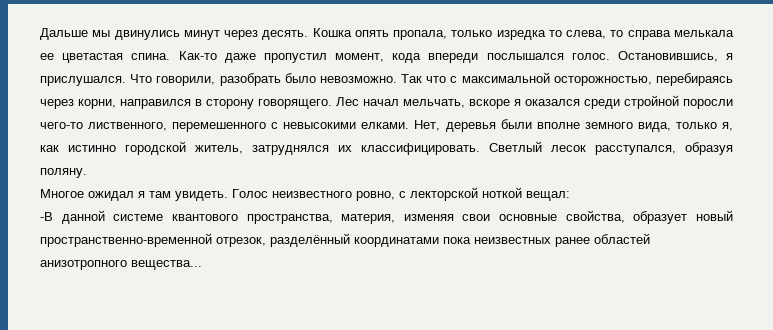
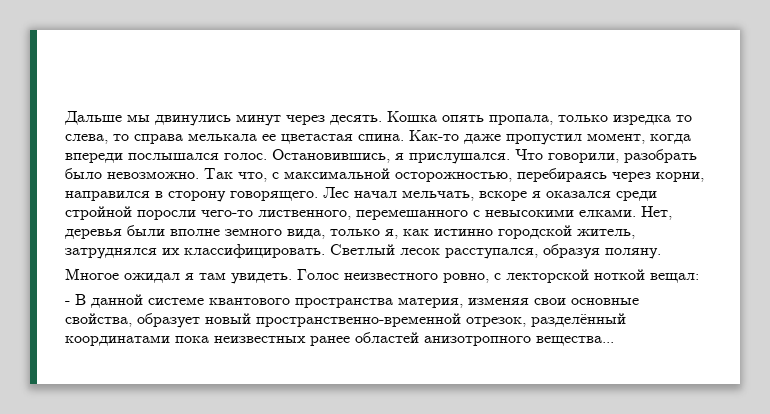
- Как-то даже пропустил момент, кода впереди послышался голос.
+ Как-то даже пропустил момент, когда впереди послышался голос.
- Так что с максимальной осторожностью, перебираясь через корни, направился в сторону говорящего.
+ Так что, с максимальной осторожностью, перебираясь через корни, направился в сторону говорящего.
- Лес начал мельчать, вскоре я оказался среди стройной поросли чего-то лиственного, перемешенного с невысокими елками.
+ Лес начал мельчать, вскоре я оказался среди стройной поросли чего-то лиственного, перемешанного с невысокими елками.
- -В данной системе квантового пространства, материя, изменяя свои основные свойства, образует новый пространственно-временной отрезок, разделённый координатами пока неизвестных ранее областей анизотропного вещества...
+ - В данной системе квантового пространства материя, изменяя свои основные свойства, образует новый пространственно-временной отрезок, разделённый координатами пока неизвестных ранее областей анизотропного вещества...

